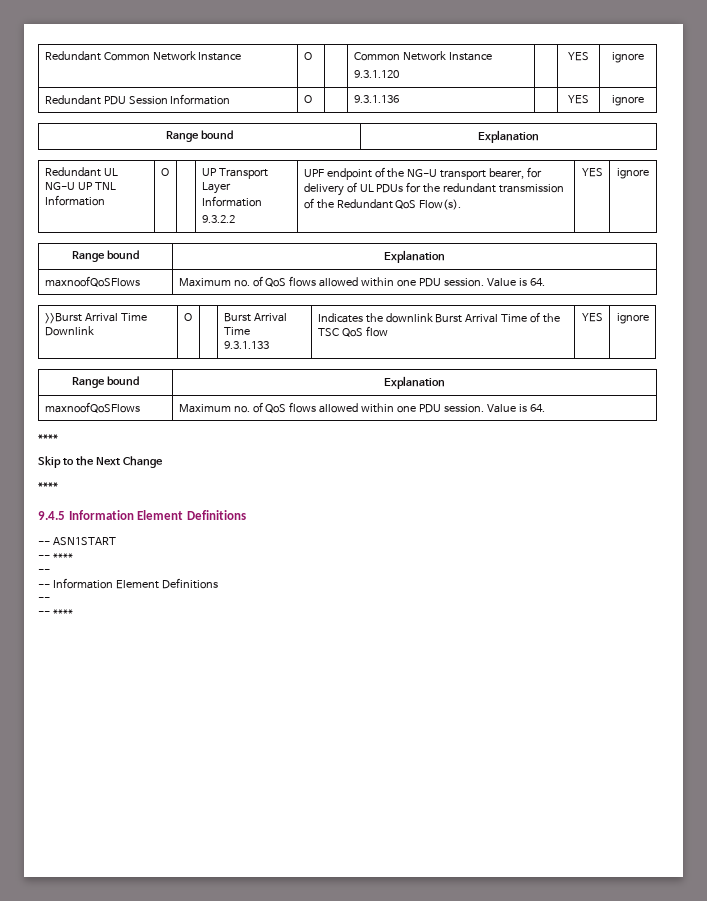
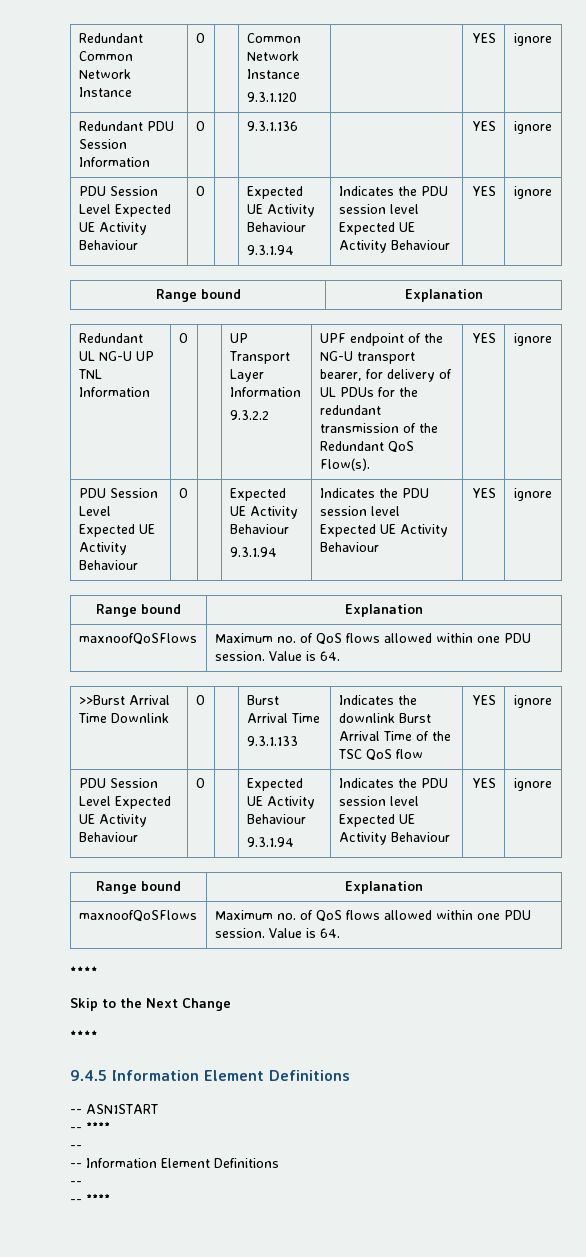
  Redundant PDU Session Information | O | | 9.3.1.136 | | YES | ignore
+ PDU Session Level Expected UE Activity Behaviour | O | | Expected UE Activity Behaviour
+ 9.3.1.94 | Indicates the PDU session level Expected UE Activity Behaviour | YES | ignore
  Redundant UL NG-U UP TNL Information | O | | UP Transport Layer Information
  9.3.2.2 | UPF endpoint of the NG-U transport bearer, for delivery of UL PDUs for the redundant transmission of the Redundant QoS Flow(s). | YES | ignore
+ PDU Session Level Expected UE Activity Behaviour | O | | Expected UE Activity Behaviour
+ 9.3.1.94 | Indicates the PDU session level Expected UE Activity Behaviour | YES | ignore
  >>Burst Arrival Time Downlink | O | | Burst Arrival Time
  9.3.1.133 | Indicates the downlink Burst Arrival Time of the TSC QoS flow | YES | ignore
+ PDU Session Level Expected UE Activity Behaviour | O | | Expected UE Activity Behaviour
+ 9.3.1.94 | Indicates the PDU session level Expected UE Activity Behaviour | YES | ignore

